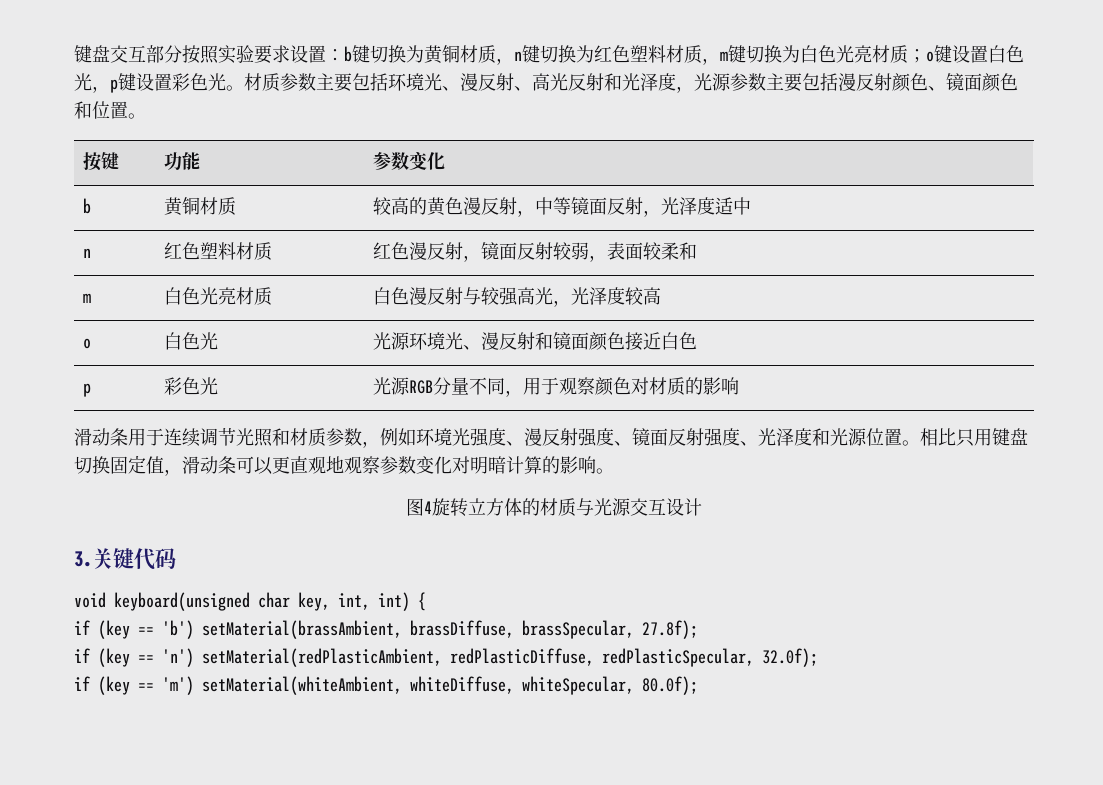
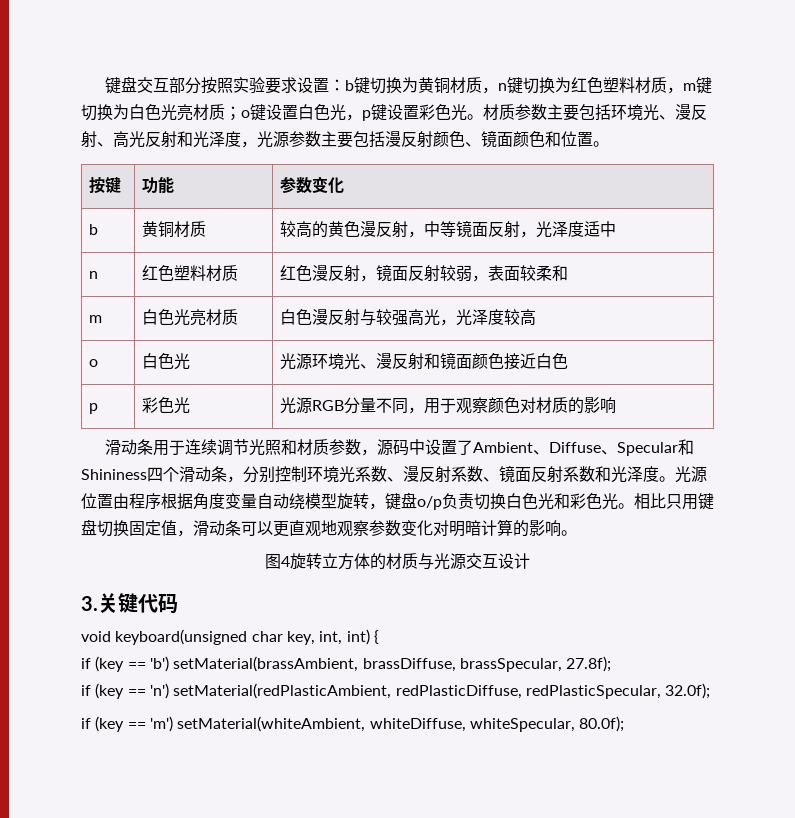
- 滑动条用于连续调节光照和材质参数，例如环境光强度、漫反射强度、镜面反射强度、光泽度和光源位置。
+ 滑动条用于连续调节光照和材质参数，源码中设置了Ambient、Diffuse、Specular和Shininess四个滑动条，分别控制环境光系数、漫反射系数、镜面反射系数和光泽度。光源位置由程序根据角度变量自动绕模型旋转，键盘o/p负责切换白色光和彩色光。

